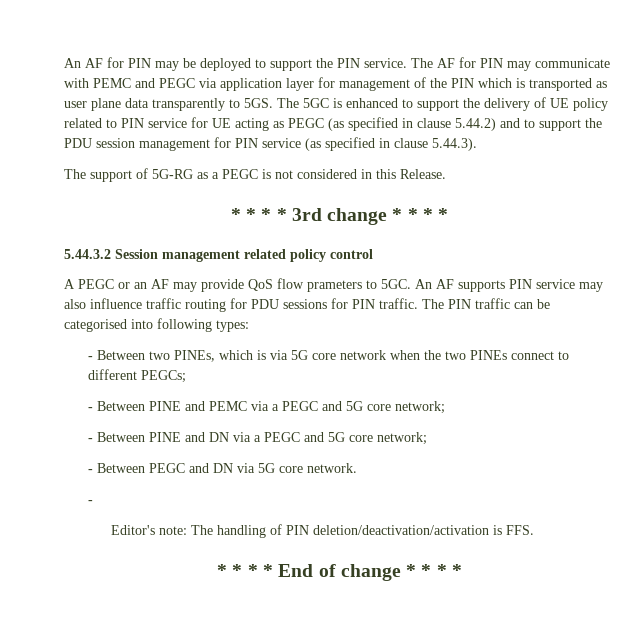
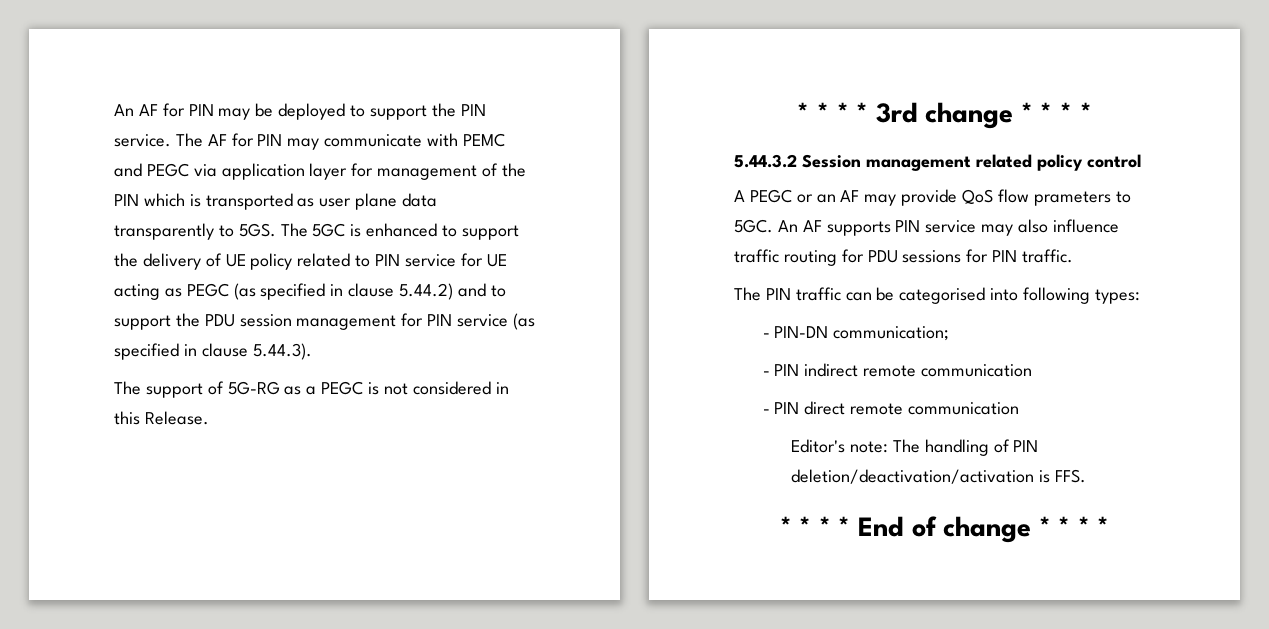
- An AF supports PIN service may also influence traffic routing for PDU sessions for PIN traffic. The PIN traffic can be categorised into following types:
+ An AF supports PIN service may also influence traffic routing for PDU sessions for PIN traffic.
+ The PIN traffic can be categorised into following types:
- - Between two PINEs, which is via 5G core network when the two PINEs connect to different PEGCs;
- - Between PINE and PEMC via a PEGC and 5G core network;
- - Between PINE and DN via a PEGC and 5G core network;
- - Between PEGC and DN via 5G core network.
- -
+ - PIN-DN communication;
+ - PIN indirect remote communication
+ - PIN direct remote communication

